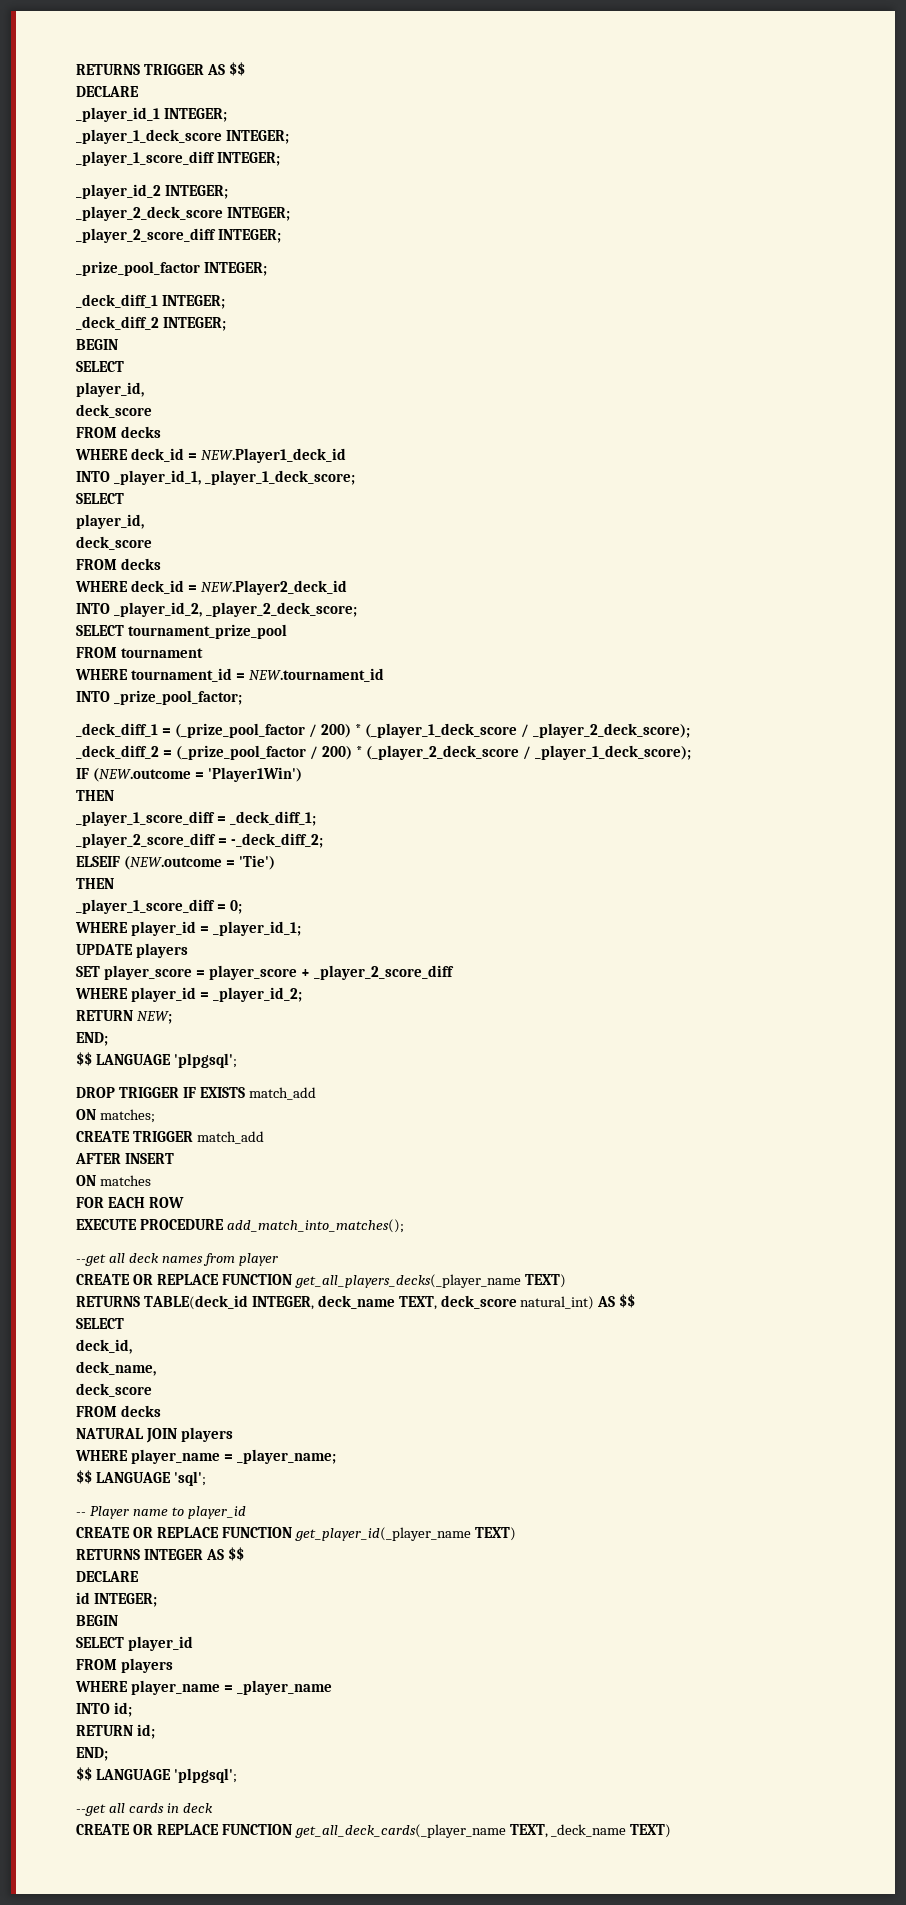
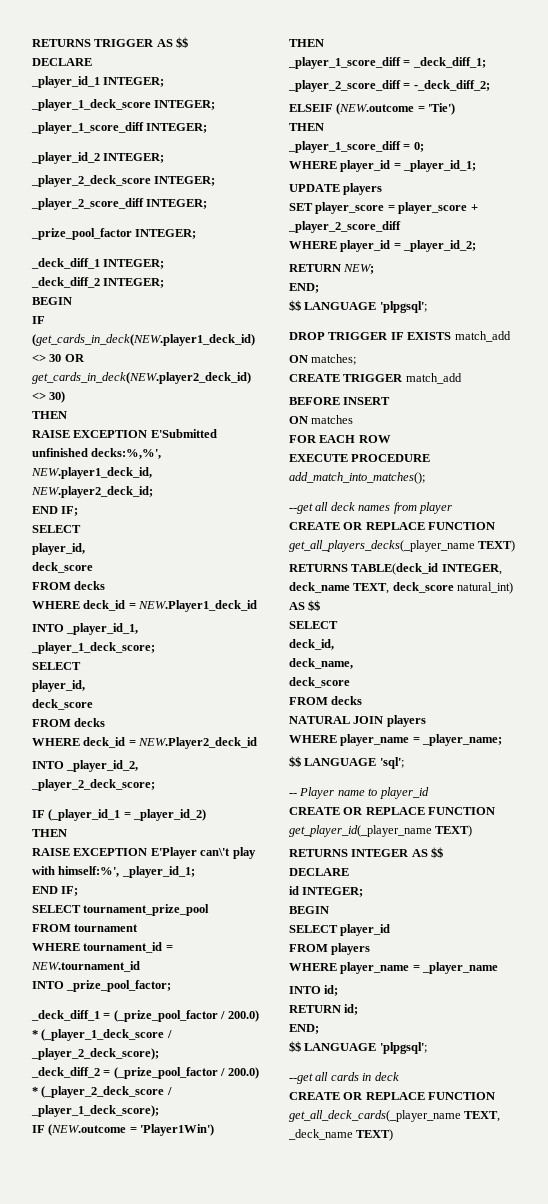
+ IF (get_cards_in_deck(NEW.player1_deck_id) <> 30 OR get_cards_in_deck(NEW.player2_deck_id) <> 30)
+ THEN
+ RAISE EXCEPTION E'Submitted unfinished decks:%,%', NEW.player1_deck_id, NEW.player2_deck_id;
+ END IF;
+ IF (_player_id_1 = _player_id_2)
+ THEN
+ RAISE EXCEPTION E'Player can\'t play with himself:%', _player_id_1;
+ END IF;
- _deck_diff_1 = (_prize_pool_factor / 200) * (_player_1_deck_score / _player_2_deck_score);
+ _deck_diff_1 = (_prize_pool_factor / 200.0) * (_player_1_deck_score / _player_2_deck_score);
- _deck_diff_2 = (_prize_pool_factor / 200) * (_player_2_deck_score / _player_1_deck_score);
+ _deck_diff_2 = (_prize_pool_factor / 200.0) * (_player_2_deck_score / _player_1_deck_score);
- AFTER INSERT
+ BEFORE INSERT

